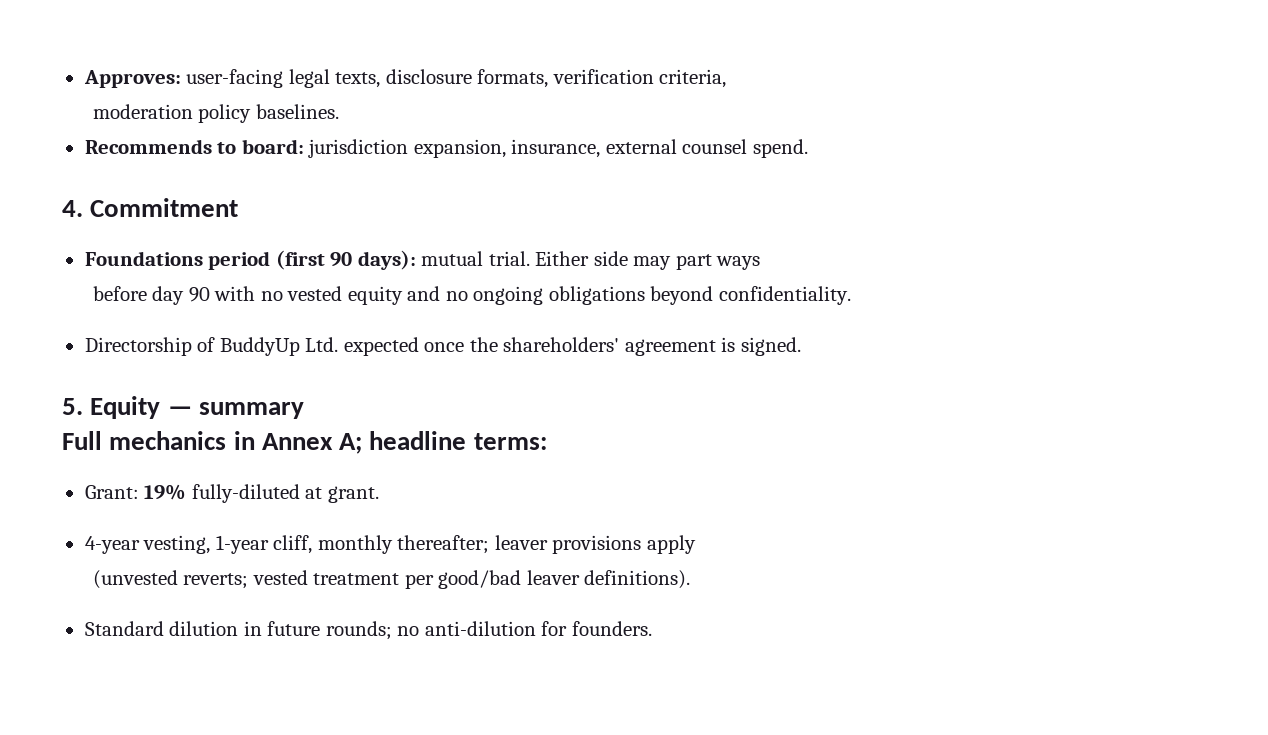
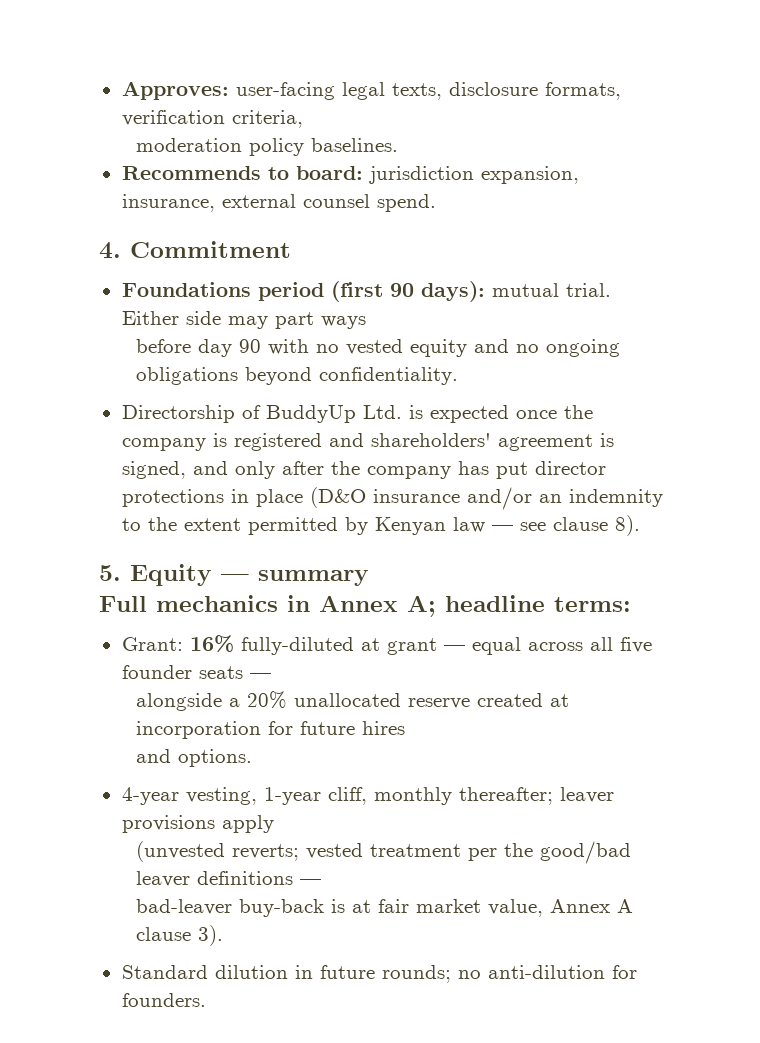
- Directorship of BuddyUp Ltd. expected once the shareholders' agreement is signed.
+ Directorship of BuddyUp Ltd. is expected once the company is registered and shareholders' agreement is signed, and only after the company has put director protections in place (D&O insurance and/or an indemnity to the extent permitted by Kenyan law — see clause 8).
- Grant: 19% fully-diluted at grant.
+ Grant: 16% fully-diluted at grant — equal across all five founder seats —
+ alongside a 20% unallocated reserve created at incorporation for future hires
+ and options.
- (unvested reverts; vested treatment per good/bad leaver definitions).
+ (unvested reverts; vested treatment per the good/bad leaver definitions —
+ bad-leaver buy-back is at fair market value, Annex A clause 3).

